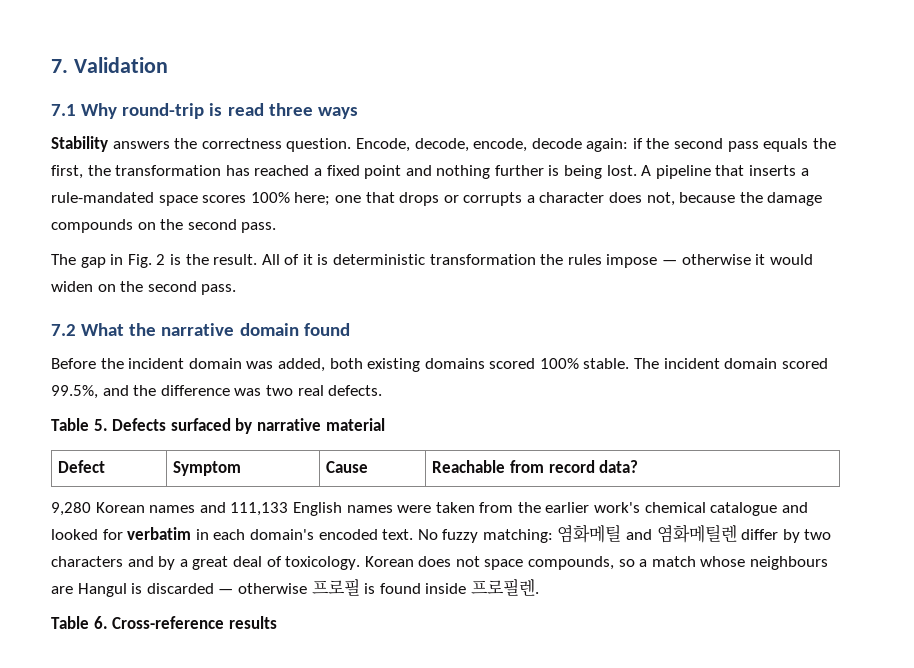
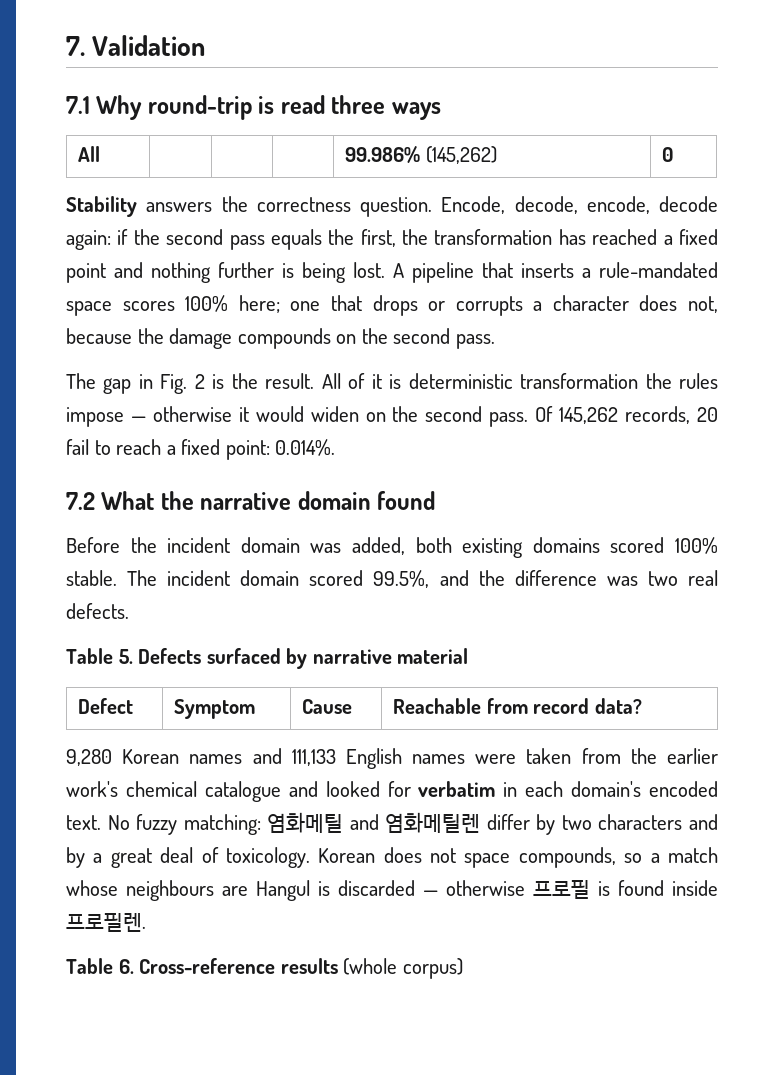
+ All | | | | 99.986% (145,262) | 0
+ Of 145,262 records, 20 fail to reach a fixed point: 0.014%.
- Table 6. Cross-reference results
+ Table 6. Cross-reference results (whole corpus)

